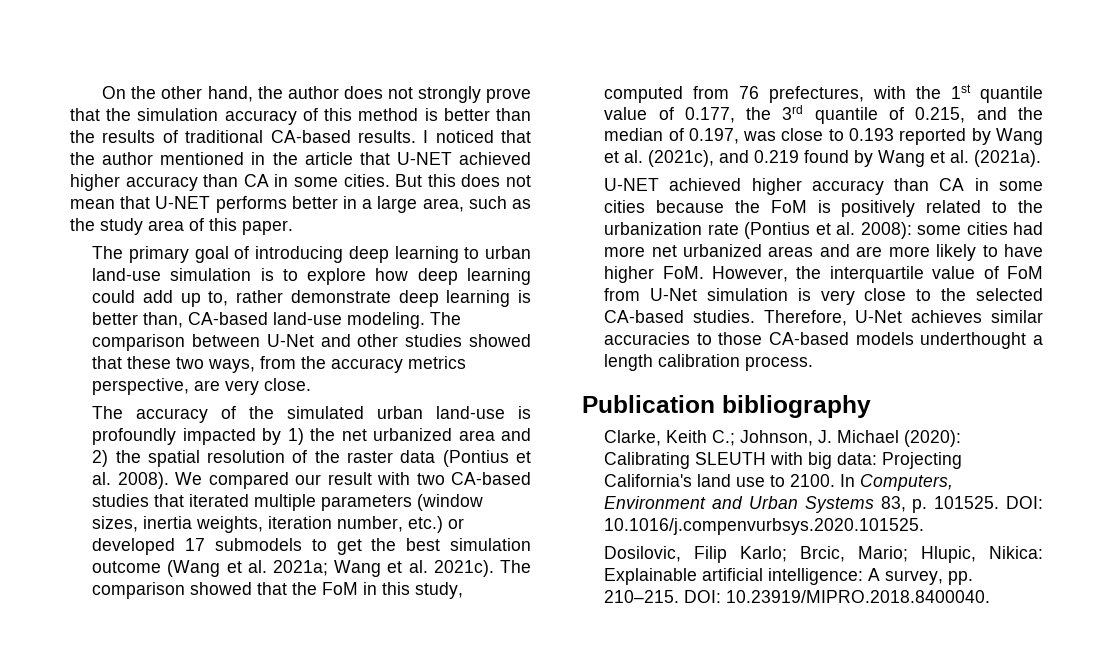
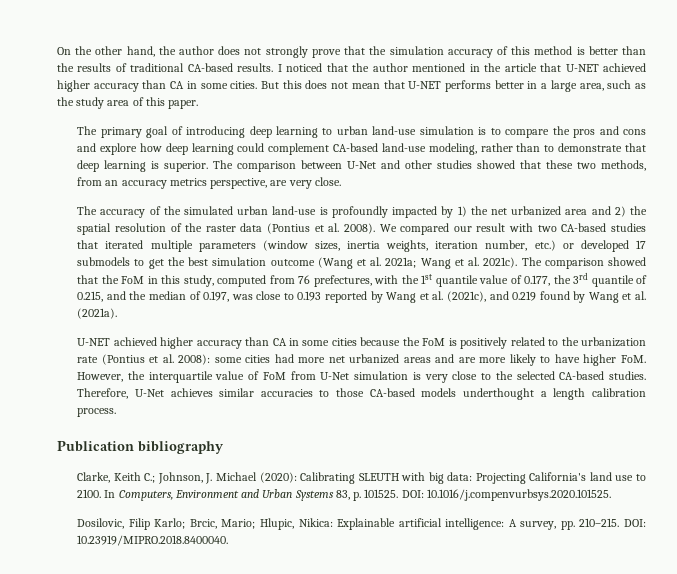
- The primary goal of introducing deep learning to urban land-use simulation is to explore how deep learning could add up to, rather demonstrate deep learning is better than, CA-based land-use modeling.
+ The primary goal of introducing deep learning to urban land-use simulation is to compare the pros and cons and explore how deep learning could complement CA-based land-use modeling, rather than to demonstrate that deep learning is superior.
- The comparison between U-Net and other studies showed that these two ways, from the accuracy metrics perspective, are very close.
+ The comparison between U-Net and other studies showed that these two methods, from an accuracy metrics perspective, are very close.

